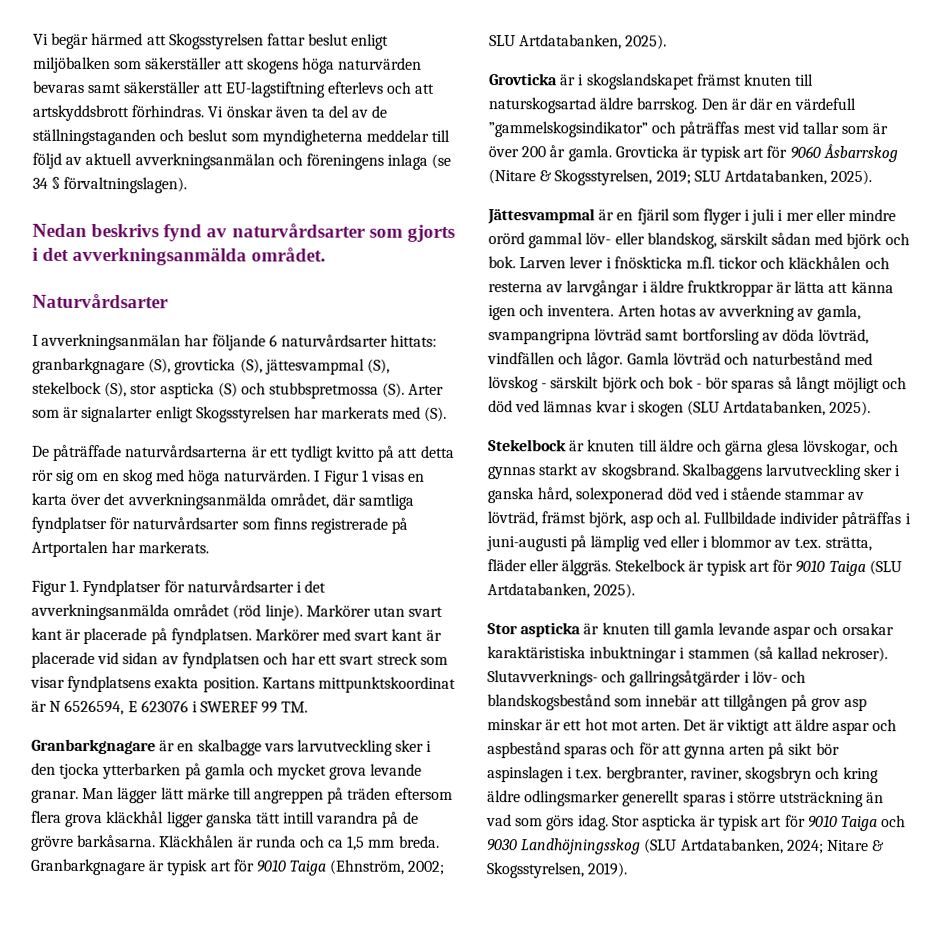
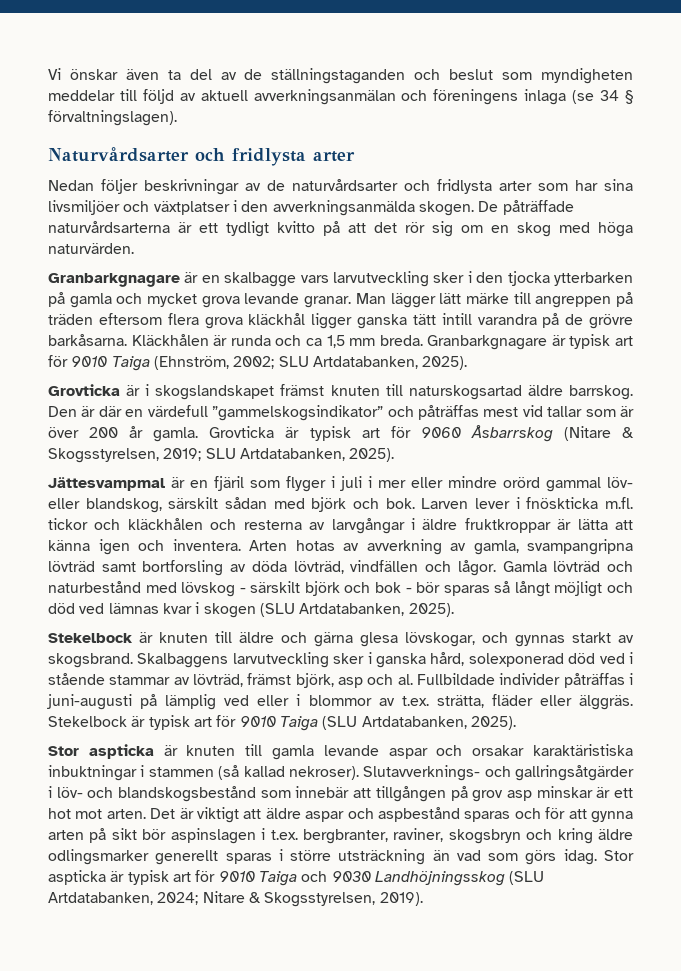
- Vi begär härmed att Skogsstyrelsen fattar beslut enligt miljöbalken som säkerställer att skogens höga naturvärden bevaras samt säkerställer att EU-lagstiftning efterlevs och att artskyddsbrott förhindras. Vi önskar även ta del av de ställningstaganden och beslut som myndigheterna meddelar till följd av aktuell avverkningsanmälan och föreningens inlaga (se 34 § förvaltningslagen).
+ Vi önskar även ta del av de ställningstaganden och beslut som myndigheten meddelar till följd av aktuell avverkningsanmälan och föreningens inlaga (se 34 § förvaltningslagen).
- Nedan beskrivs fynd av naturvårdsarter som gjorts i det avverkningsanmälda området.
- Naturvårdsarter
- I avverkningsanmälan har följande 6 naturvårdsarter hittats: granbarkgnagare (S), grovticka (S), jättesvampmal (S), stekelbock (S), stor aspticka (S) och stubbspretmossa (S). Arter som är signalarter enligt Skogsstyrelsen har markerats med (S).
- De påträffade naturvårdsarterna är ett tydligt kvitto på att detta rör sig om en skog med höga naturvärden. I Figur 1 visas en karta över det avverkningsanmälda området, där samtliga fyndplatser för naturvårdsarter som finns registrerade på Artportalen har markerats.
- Figur 1. Fyndplatser för naturvårdsarter i det avverkningsanmälda området (röd linje). Markörer utan svart kant är placerade på fyndplatsen. Markörer med svart kant är placerade vid sidan av fyndplatsen och har ett svart streck som visar fyndplatsens exakta position. Kartans mittpunktskoordinat är N 6526594, E 623076 i SWEREF 99 TM.
+ Naturvårdsarter och fridlysta arter
+ Nedan följer beskrivningar av de naturvårdsarter och fridlysta arter som har sina livsmiljöer och växtplatser i den avverkningsanmälda skogen. De påträffade naturvårdsarterna är ett tydligt kvitto på att det rör sig om en skog med höga naturvärden.

